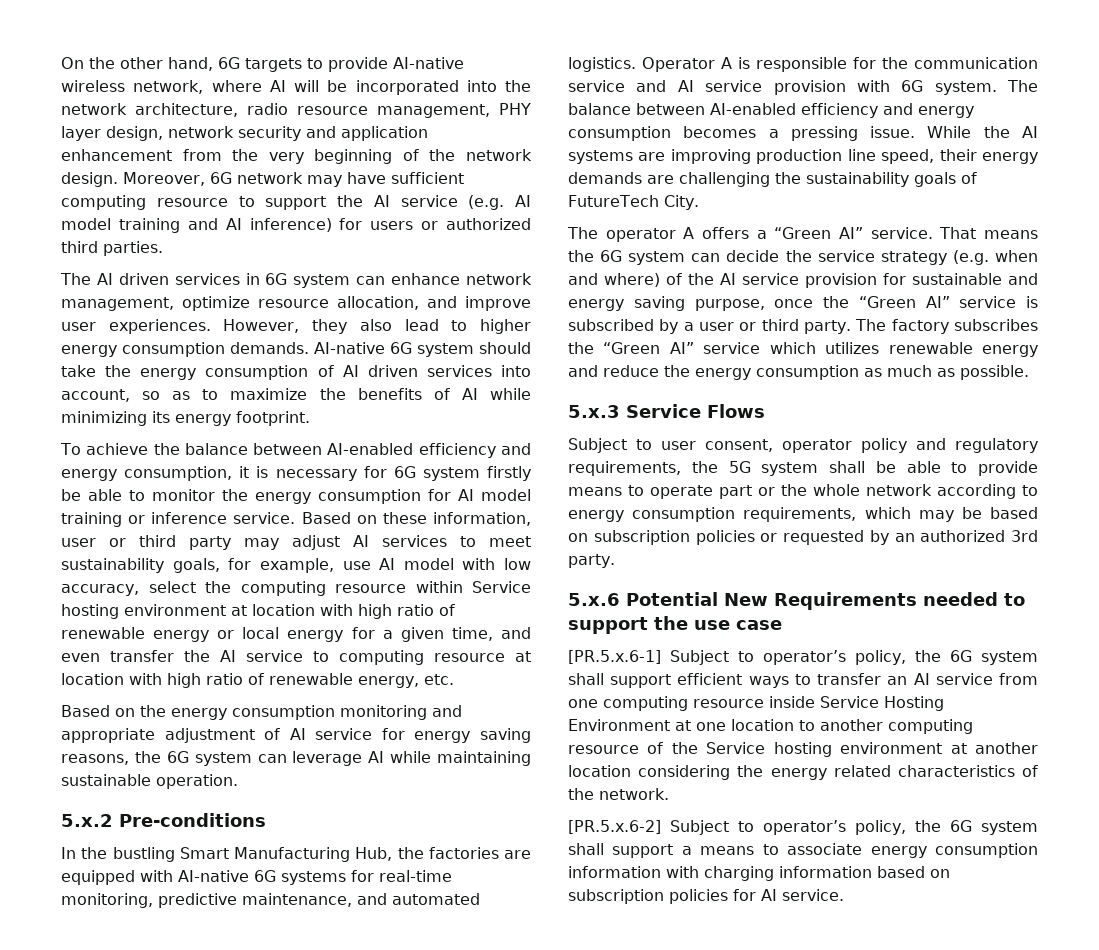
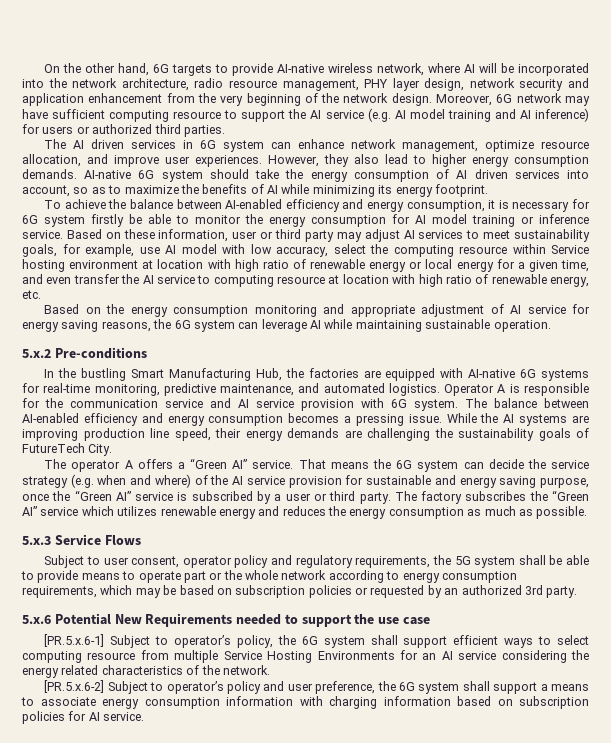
- The factory subscribes the “Green AI” service which utilizes renewable energy and reduce the energy consumption as much as possible.
+ The factory subscribes the “Green AI” service which utilizes renewable energy and reduces the energy consumption as much as possible.
- [PR.5.x.6-1] Subject to operator’s policy, the 6G system shall support efficient ways to transfer an AI service from one computing resource inside Service Hosting Environment at one location to another computing resource of the Service hosting environment at another location considering the energy related characteristics of the network.
+ [PR.5.x.6-1] Subject to operator’s policy, the 6G system shall support efficient ways to select computing resource from multiple Service Hosting Environments for an AI service considering the energy related characteristics of the network.
- [PR.5.x.6-2] Subject to operator’s policy, the 6G system shall support a means to associate energy consumption information with charging information based on subscription policies for AI service.
+ [PR.5.x.6-2] Subject to operator’s policy and user preference, the 6G system shall support a means to associate energy consumption information with charging information based on subscription policies for AI service.

